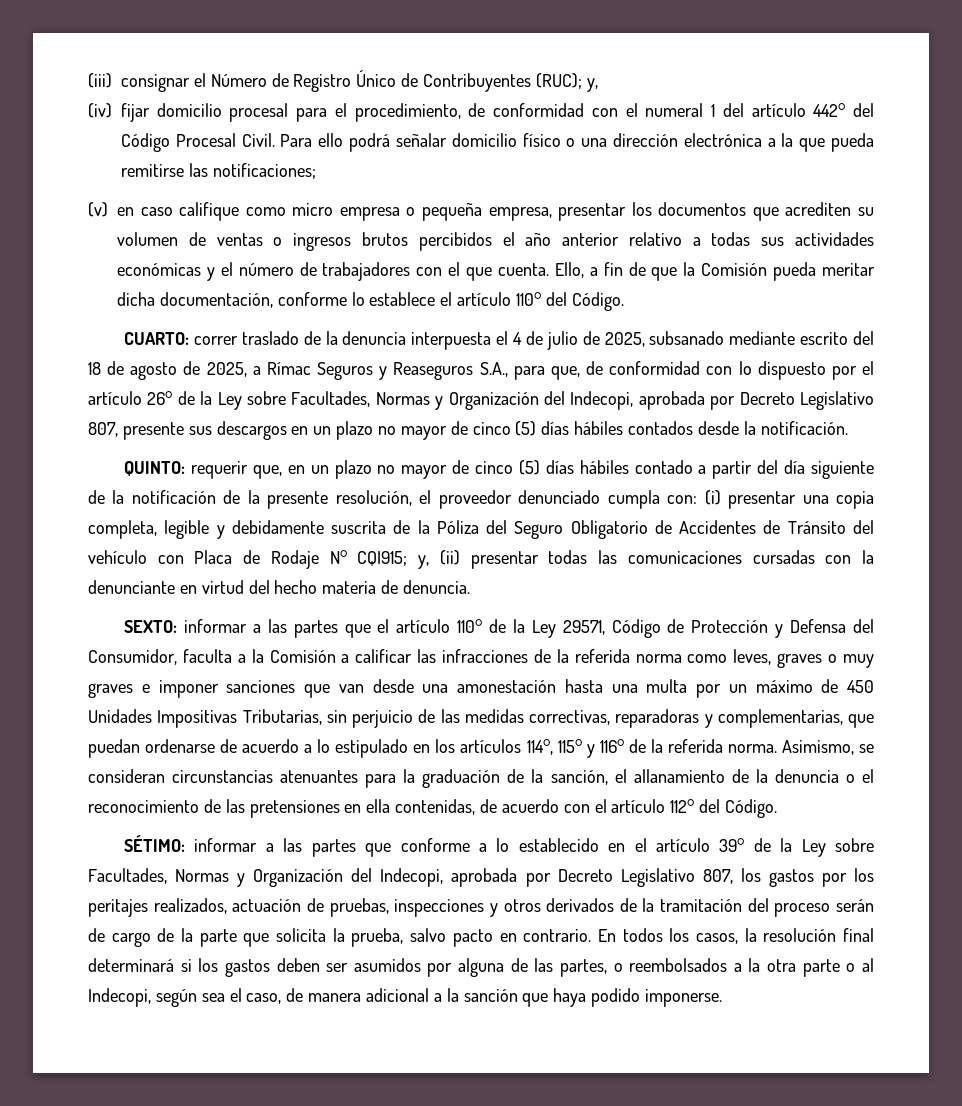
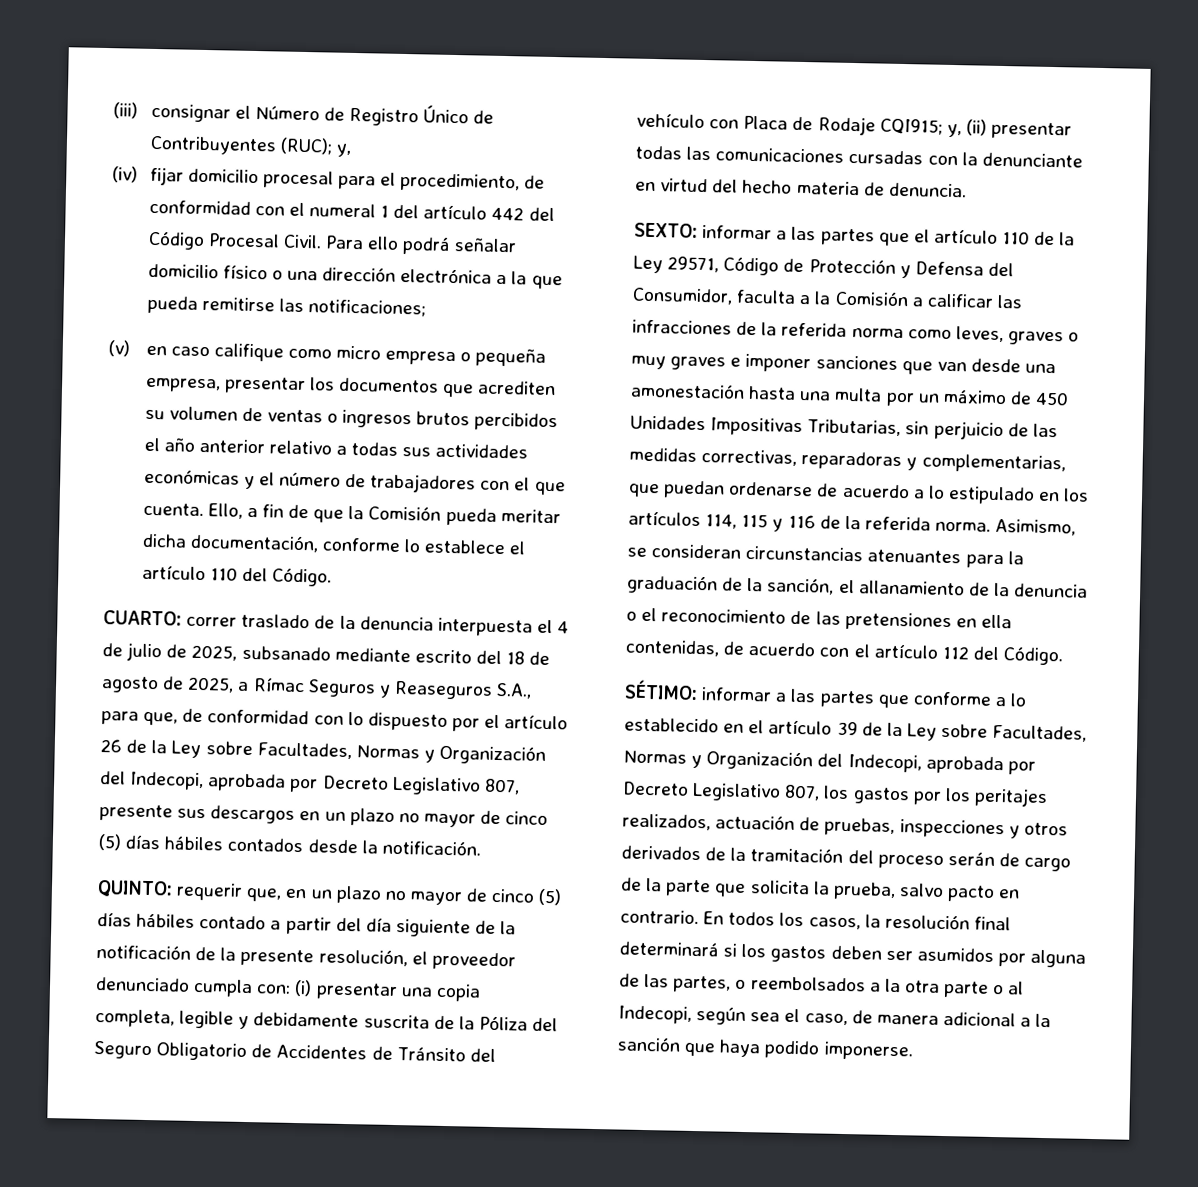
- (iv) fijar domicilio procesal para el procedimiento, de conformidad con el numeral 1 del artículo 442° del Código Procesal Civil.
+ (iv) fijar domicilio procesal para el procedimiento, de conformidad con el numeral 1 del artículo 442 del Código Procesal Civil.
- Ello, a fin de que la Comisión pueda meritar dicha documentación, conforme lo establece el artículo 110° del Código.
+ Ello, a fin de que la Comisión pueda meritar dicha documentación, conforme lo establece el artículo 110 del Código.
- correr traslado de la denuncia interpuesta el 4 de julio de 2025, subsanado mediante escrito del 18 de agosto de 2025, a Rímac Seguros y Reaseguros S.A., para que, de conformidad con lo dispuesto por el artículo 26° de la Ley sobre Facultades, Normas y Organización del Indecopi, aprobada por Decreto Legislativo 807, presente sus descargos en un plazo no mayor de cinco (5) días hábiles contados desde la notificación.
+ correr traslado de la denuncia interpuesta el 4 de julio de 2025, subsanado mediante escrito del 18 de agosto de 2025, a Rímac Seguros y Reaseguros S.A., para que, de conformidad con lo dispuesto por el artículo 26 de la Ley sobre Facultades, Normas y Organización del Indecopi, aprobada por Decreto Legislativo 807, presente sus descargos en un plazo no mayor de cinco (5) días hábiles contados desde la notificación.
- (i) presentar una copia completa, legible y debidamente suscrita de la Póliza del Seguro Obligatorio de Accidentes de Tránsito del vehículo con Placa de Rodaje N° CQI915;
+ (i) presentar una copia completa, legible y debidamente suscrita de la Póliza del Seguro Obligatorio de Accidentes de Tránsito del vehículo con Placa de Rodaje CQI915;
- informar a las partes que el artículo 110° de la Ley 29571, Código de Protección y Defensa del Consumidor, faculta a la Comisión a calificar las infracciones de la referida norma como leves, graves o muy graves e imponer sanciones que van desde una amonestación hasta una multa por un máximo de 450 Unidades Impositivas Tributarias, sin perjuicio de las medidas correctivas, reparadoras y complementarias, que puedan ordenarse de acuerdo a lo estipulado en los artículos 114°, 115° y 116° de la referida norma.
+ informar a las partes que el artículo 110 de la Ley 29571, Código de Protección y Defensa del Consumidor, faculta a la Comisión a calificar las infracciones de la referida norma como leves, graves o muy graves e imponer sanciones que van desde una amonestación hasta una multa por un máximo de 450 Unidades Impositivas Tributarias, sin perjuicio de las medidas correctivas, reparadoras y complementarias, que puedan ordenarse de acuerdo a lo estipulado en los artículos 114, 115 y 116 de la referida norma.
- Asimismo, se consideran circunstancias atenuantes para la graduación de la sanción, el allanamiento de la denuncia o el reconocimiento de las pretensiones en ella contenidas, de acuerdo con el artículo 112° del Código.
+ Asimismo, se consideran circunstancias atenuantes para la graduación de la sanción, el allanamiento de la denuncia o el reconocimiento de las pretensiones en ella contenidas, de acuerdo con el artículo 112 del Código.
- SÉTIMO: informar a las partes que conforme a lo establecido en el artículo 39° de la Ley sobre Facultades, Normas y Organización del Indecopi, aprobada por Decreto Legislativo 807, los gastos por los peritajes realizados, actuación de pruebas, inspecciones y otros derivados de la tramitación del proceso serán de cargo de la parte que solicita la prueba, salvo pacto en contrario.
+ SÉTIMO: informar a las partes que conforme a lo establecido en el artículo 39 de la Ley sobre Facultades, Normas y Organización del Indecopi, aprobada por Decreto Legislativo 807, los gastos por los peritajes realizados, actuación de pruebas, inspecciones y otros derivados de la tramitación del proceso serán de cargo de la parte que solicita la prueba, salvo pacto en contrario.

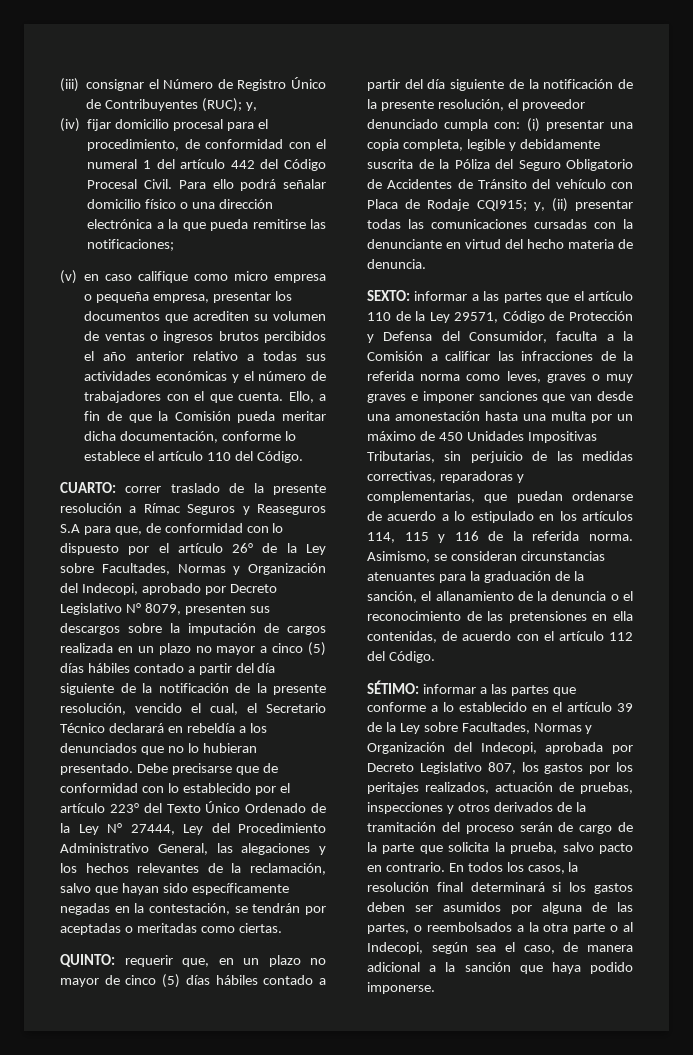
- CUARTO: correr traslado de la denuncia interpuesta el 4 de julio de 2025, subsanado mediante escrito del 18 de agosto de 2025, a Rímac Seguros y Reaseguros S.A., para que, de conformidad con lo dispuesto por el artículo 26 de la Ley sobre Facultades, Normas y Organización del Indecopi, aprobada por Decreto Legislativo 807, presente sus descargos en un plazo no mayor de cinco (5) días hábiles contados desde la notificación.
+ CUARTO: correr traslado de la presente resolución a Rímac Seguros y Reaseguros S.A para que, de conformidad con lo dispuesto por el artículo 26° de la Ley sobre Facultades, Normas y Organización del Indecopi, aprobado por Decreto Legislativo N° 8079, presenten sus descargos sobre la imputación de cargos realizada en un plazo no mayor a cinco (5) días hábiles contado a partir del día siguiente de la notificación de la presente resolución, vencido el cual, el Secretario Técnico declarará en rebeldía a los denunciados que no lo hubieran presentado. Debe precisarse que de conformidad con lo establecido por el artículo 223° del Texto Único Ordenado de la Ley N° 27444, Ley del Procedimiento Administrativo General, las alegaciones y los hechos relevantes de la reclamación, salvo que hayan sido específicamente negadas en la contestación, se tendrán por aceptadas o meritadas como ciertas.

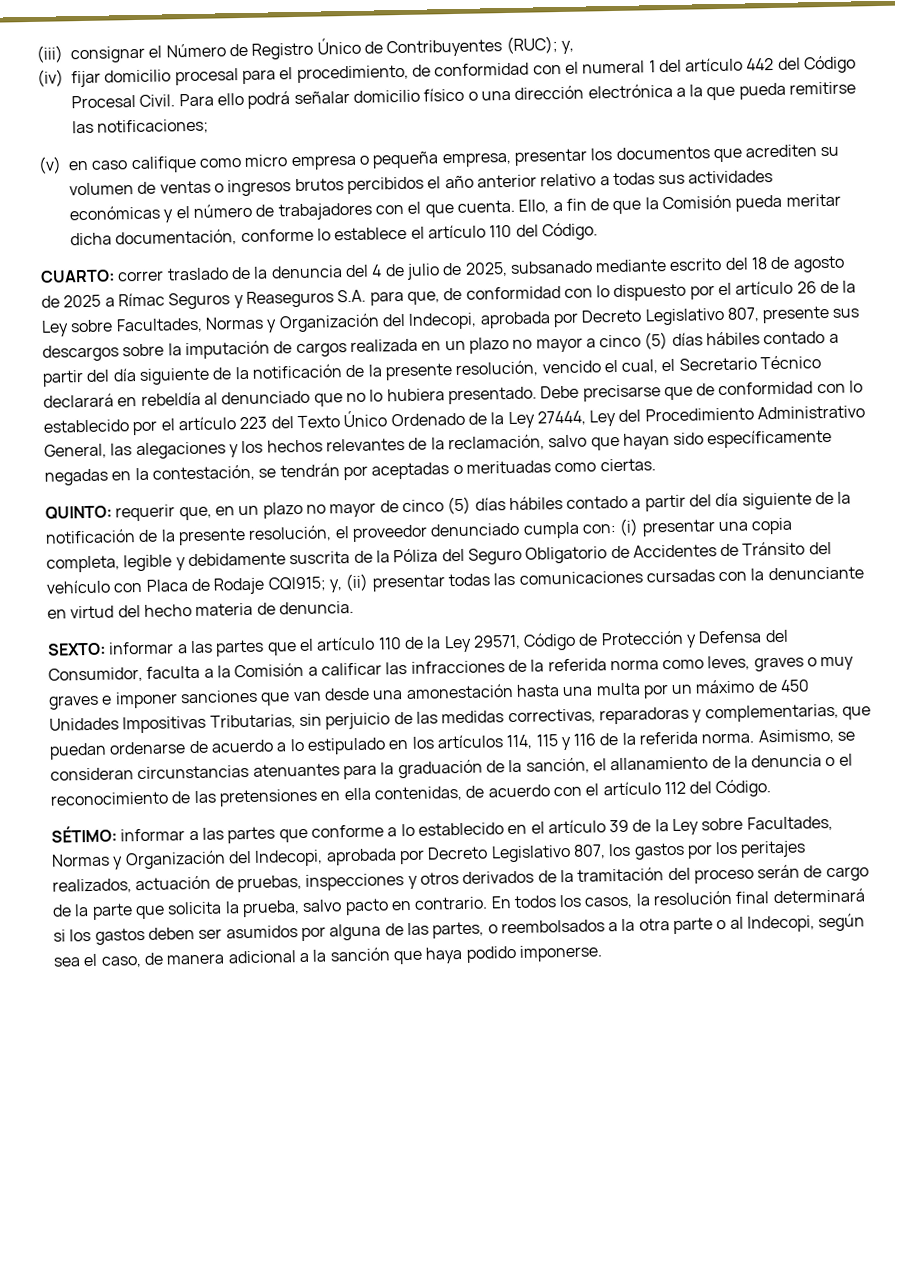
- correr traslado de la presente resolución a Rímac Seguros y Reaseguros S.A para que, de conformidad con lo dispuesto por el artículo 26° de la Ley sobre Facultades, Normas y Organización del Indecopi, aprobado por Decreto Legislativo N° 8079, presenten sus descargos sobre la imputación de cargos realizada en un plazo no mayor a cinco (5) días hábiles contado a partir del día siguiente de la notificación de la presente resolución, vencido el cual, el Secretario Técnico declarará en rebeldía a los denunciados que no lo hubieran presentado.
+ correr traslado de la denuncia del 4 de julio de 2025, subsanado mediante escrito del 18 de agosto de 2025 a Rímac Seguros y Reaseguros S.A. para que, de conformidad con lo dispuesto por el artículo 26 de la Ley sobre Facultades, Normas y Organización del Indecopi, aprobada por Decreto Legislativo 807, presente sus descargos sobre la imputación de cargos realizada en un plazo no mayor a cinco (5) días hábiles contado a partir del día siguiente de la notificación de la presente resolución, vencido el cual, el Secretario Técnico declarará en rebeldía al denunciado que no lo hubiera presentado.
- Debe precisarse que de conformidad con lo establecido por el artículo 223° del Texto Único Ordenado de la Ley N° 27444, Ley del Procedimiento Administrativo General, las alegaciones y los hechos relevantes de la reclamación, salvo que hayan sido específicamente negadas en la contestación, se tendrán por aceptadas o meritadas como ciertas.
+ Debe precisarse que de conformidad con lo establecido por el artículo 223 del Texto Único Ordenado de la Ley 27444, Ley del Procedimiento Administrativo General, las alegaciones y los hechos relevantes de la reclamación, salvo que hayan sido específicamente negadas en la contestación, se tendrán por aceptadas o merituadas como ciertas.

